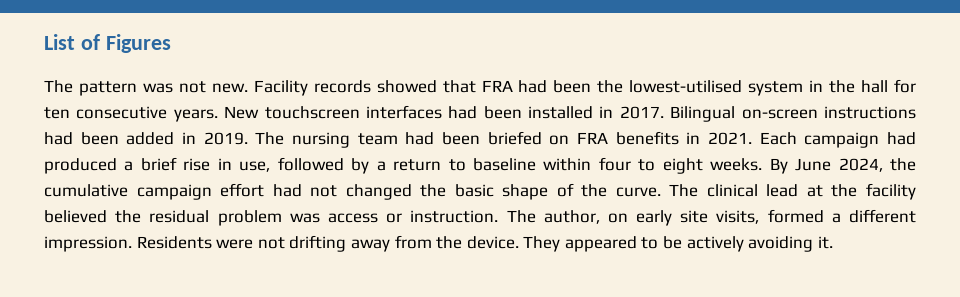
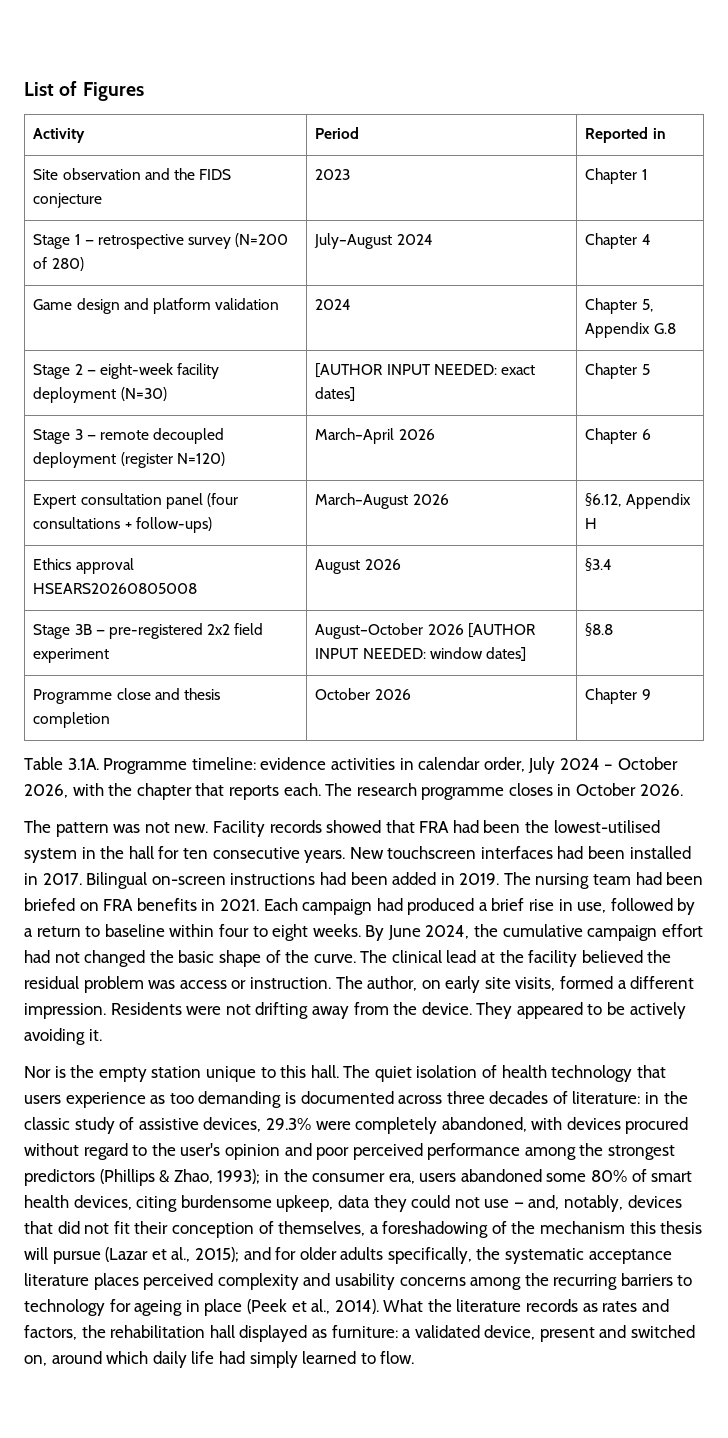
+ Activity | Period | Reported in
+ Site observation and the FIDS conjecture | 2023 | Chapter 1
+ Stage 1 — retrospective survey (N=200 of 280) | July–August 2024 | Chapter 4
+ Game design and platform validation | 2024 | Chapter 5, Appendix G.8
+ Stage 2 — eight-week facility deployment (N=30) | [AUTHOR INPUT NEEDED: exact dates] | Chapter 5
+ Stage 3 — remote decoupled deployment (register N=120) | March–April 2026 | Chapter 6
+ Expert consultation panel (four consultations + follow-ups) | March–August 2026 | §6.12, Appendix H
+ Ethics approval HSEARS20260805008 | August 2026 | §3.4
+ Stage 3B — pre-registered 2x2 field experiment | August–October 2026 [AUTHOR INPUT NEEDED: window dates] | §8.8
+ Programme close and thesis completion | October 2026 | Chapter 9
+ Table 3.1A. Programme timeline: evidence activities in calendar order, July 2024 – October 2026, with the chapter that reports each. The research programme closes in October 2026.
+ Nor is the empty station unique to this hall. The quiet isolation of health technology that users experience as too demanding is documented across three decades of literature: in the classic study of assistive devices, 29.3% were completely abandoned, with devices procured without regard to the user's opinion and poor perceived performance among the strongest predictors (Phillips & Zhao, 1993); in the consumer era, users abandoned some 80% of smart health devices, citing burdensome upkeep, data they could not use — and, notably, devices that did not fit their conception of themselves, a foreshadowing of the mechanism this thesis will pursue (Lazar et al., 2015); and for older adults specifically, the systematic acceptance literature places perceived complexity and usability concerns among the recurring barriers to technology for ageing in place (Peek et al., 2014). What the literature records as rates and factors, the rehabilitation hall displayed as furniture: a validated device, present and switched on, around which daily life had simply learned to flow.

